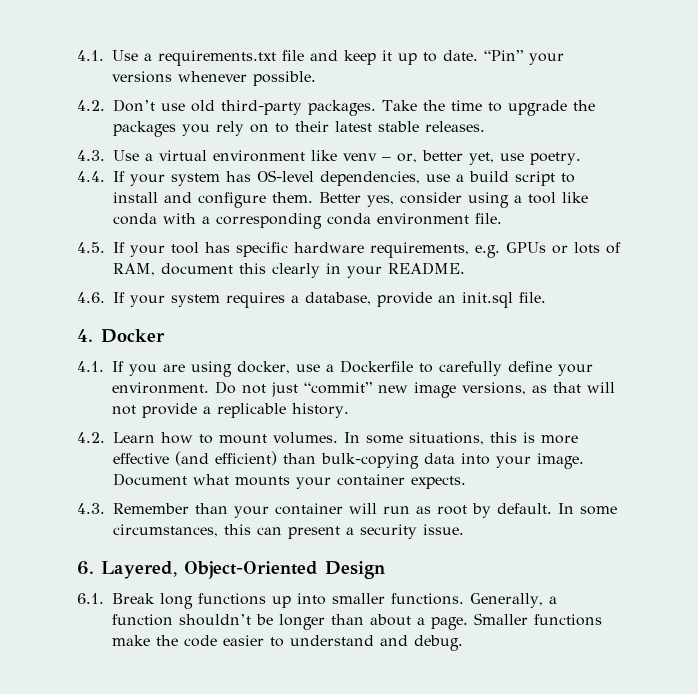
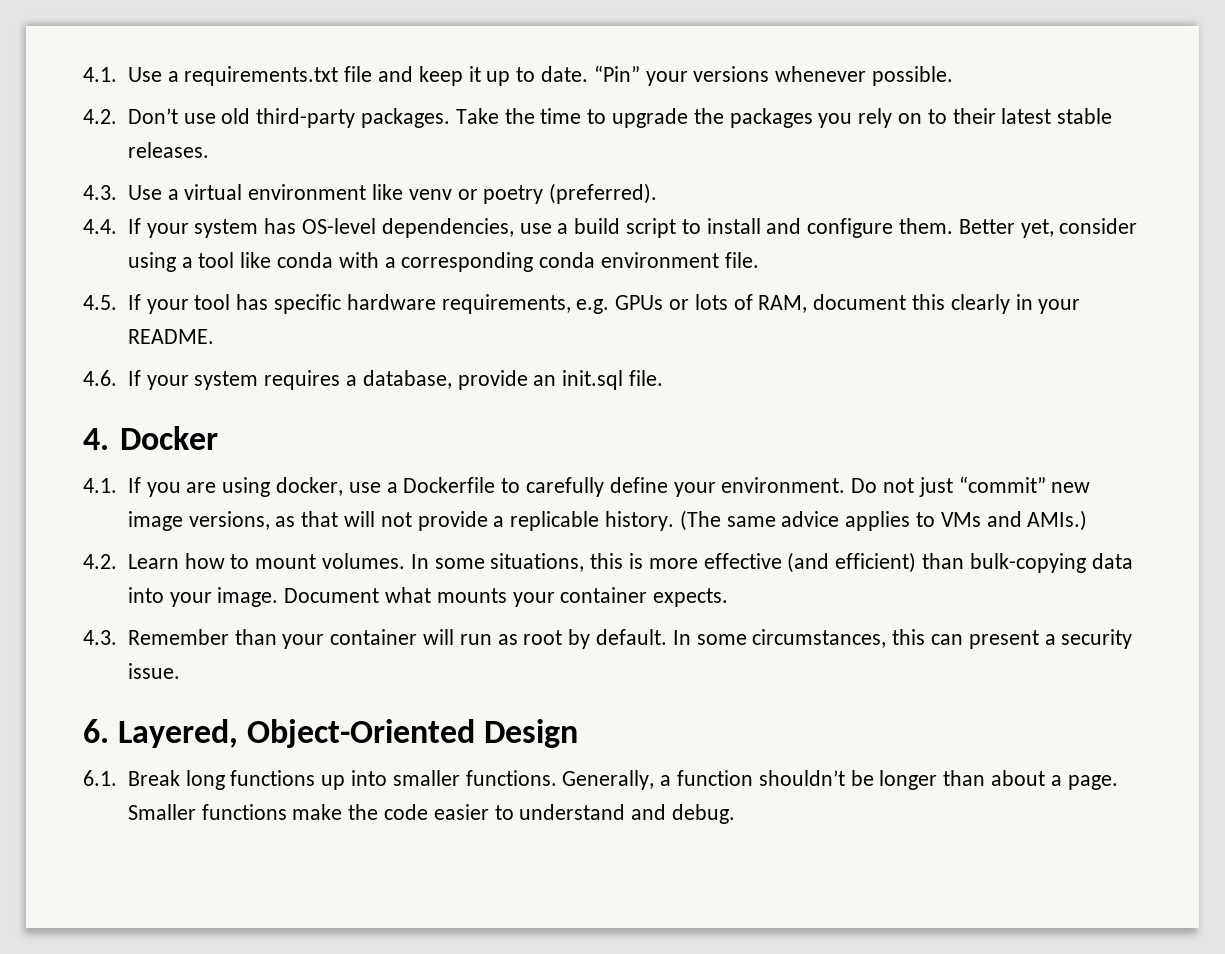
- 4.3. Use a virtual environment like venv – or, better yet, use poetry.
+ 4.3. Use a virtual environment like venv or poetry (preferred).
- Better yes, consider using a tool like conda with a corresponding conda environment file.
+ Better yet, consider using a tool like conda with a corresponding conda environment file.
+ (The same advice applies to VMs and AMIs.)

